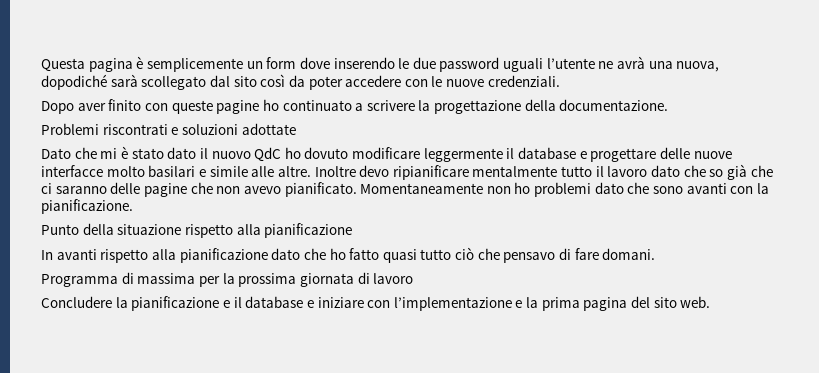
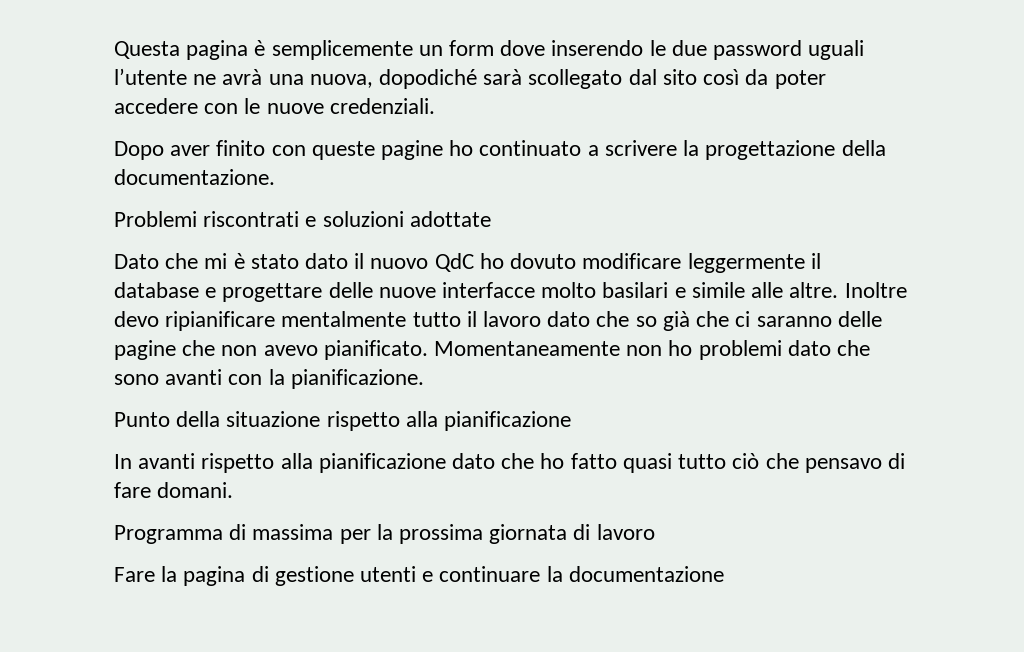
- Concludere la pianificazione e il database e iniziare con l’implementazione e la prima pagina del sito web.
+ Fare la pagina di gestione utenti e continuare la documentazione

